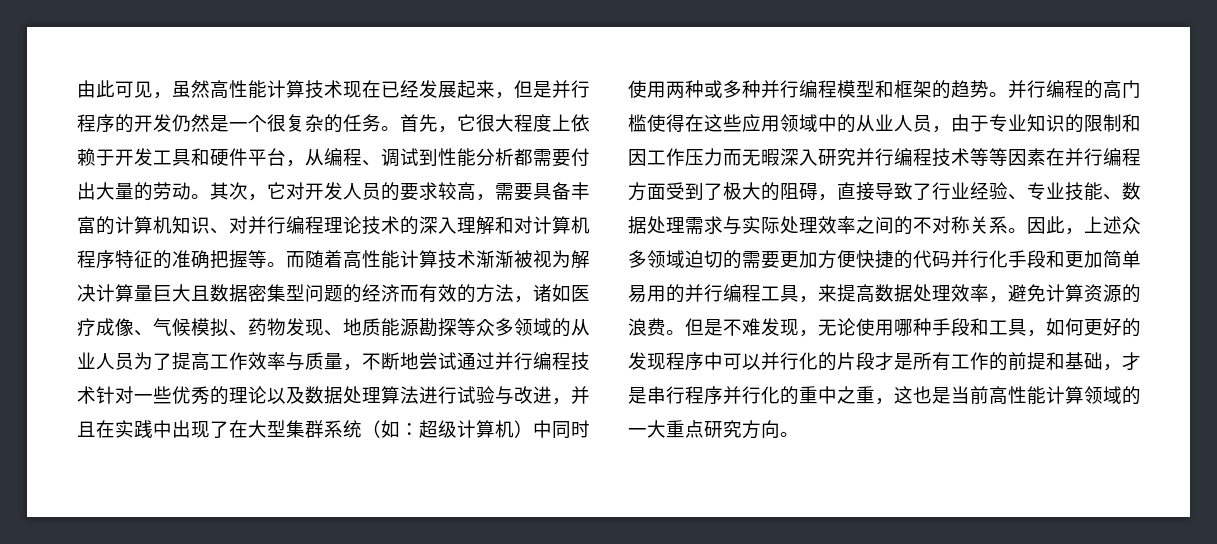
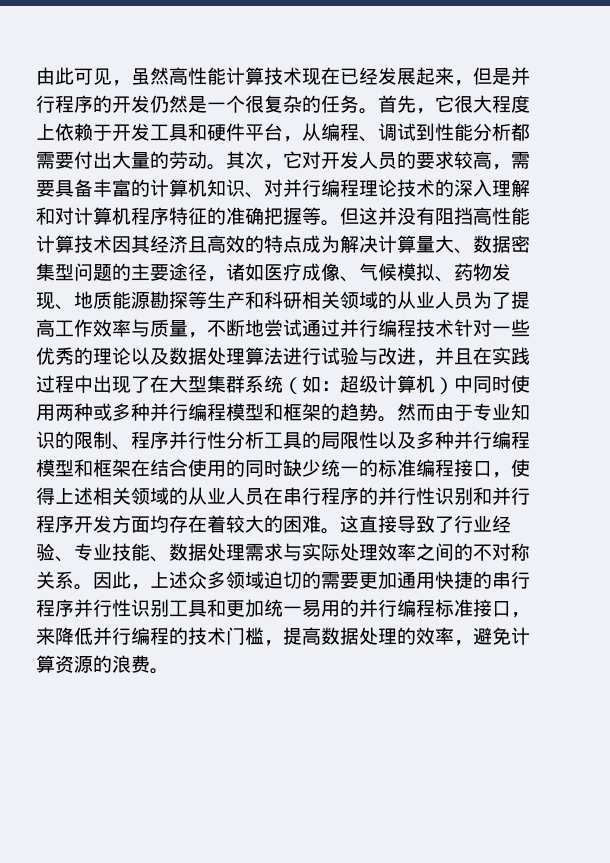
- 而随着高性能计算技术渐渐被视为解决计算量巨大且数据密集型问题的经济而有效的方法，诸如医疗成像、气候模拟、药物发现、地质能源勘探等众多领域的从业人员为了提高工作效率与质量，不断地尝试通过并行编程技术针对一些优秀的理论以及数据处理算法进行试验与改进，并且在实践中出现了在大型集群系统（如：
+ 但这并没有阻挡高性能计算技术因其经济且高效的特点成为解决计算量大、数据密集型问题的主要途径，诸如医疗成像、气候模拟、药物发现、地质能源勘探等生产和科研相关领域的从业人员为了提高工作效率与质量，不断地尝试通过并行编程技术针对一些优秀的理论以及数据处理算法进行试验与改进，并且在实践过程中出现了在大型集群系统（如：
- 并行编程的高门槛使得在这些应用领域中的从业人员，由于专业知识的限制和因工作压力而无暇深入研究并行编程技术等等因素在并行编程方面受到了极大的阻碍，直接导致了行业经验、专业技能、数据处理需求与实际处理效率之间的不对称关系。
+ 然而由于专业知识的限制、程序并行性分析工具的局限性以及多种并行编程模型和框架在结合使用的同时缺少统一的标准编程接口，使得上述相关领域的从业人员在串行程序的并行性识别和并行程序开发方面均存在着较大的困难。这直接导致了行业经验、专业技能、数据处理需求与实际处理效率之间的不对称关系。
- 因此，上述众多领域迫切的需要更加方便快捷的代码并行化手段和更加简单易用的并行编程工具，来提高数据处理效率，避免计算资源的浪费。但是不难发现，无论使用哪种手段和工具，如何更好的发现程序中可以并行化的片段才是所有工作的前提和基础，才是串行程序并行化的重中之重，这也是当前高性能计算领域的一大重点研究方向。
+ 因此，上述众多领域迫切的需要更加通用快捷的串行程序并行性识别工具和更加统一易用的并行编程标准接口，来降低并行编程的技术门槛，提高数据处理的效率，避免计算资源的浪费。

